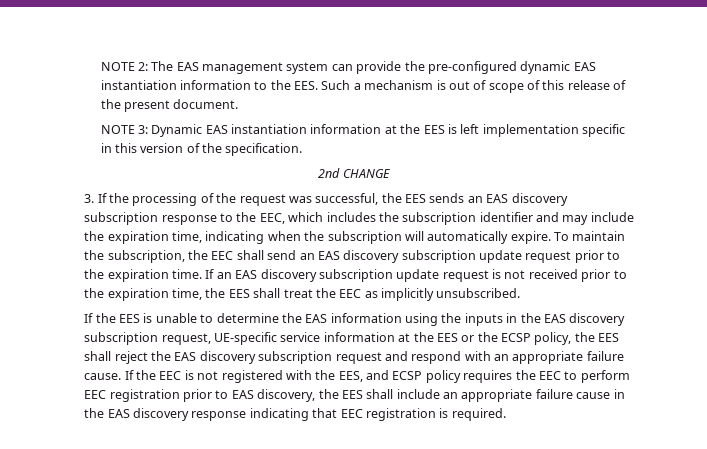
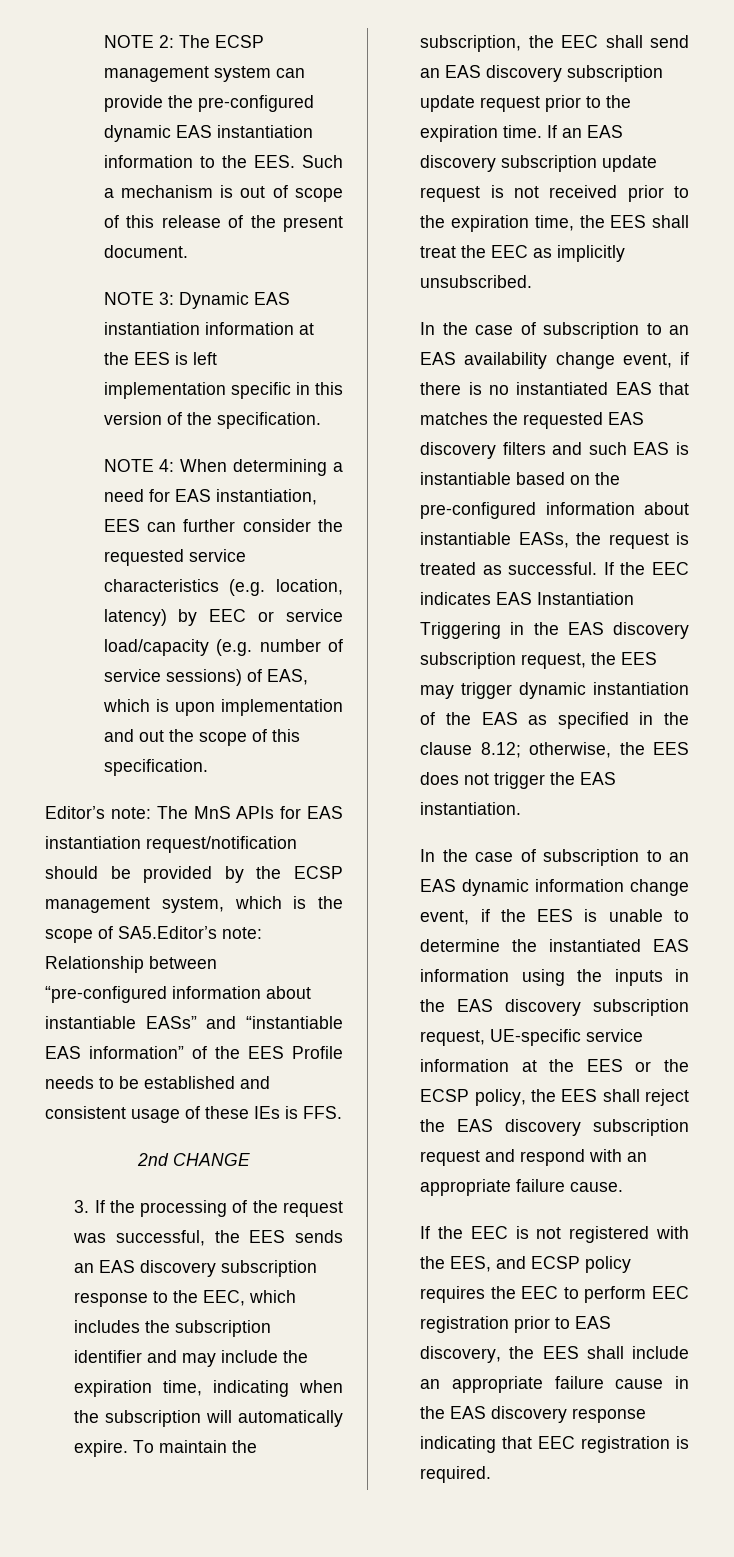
- NOTE 2: The EAS management system can provide the pre-configured dynamic EAS instantiation information to the EES. Such a mechanism is out of scope of this release of the present document.
+ NOTE 2: The ECSP management system can provide the pre-configured dynamic EAS instantiation information to the EES. Such a mechanism is out of scope of this release of the present document.
+ NOTE 4: When determining a need for EAS instantiation, EES can further consider the requested service characteristics (e.g. location, latency) by EEC or service load/capacity (e.g. number of service sessions) of EAS, which is upon implementation and out the scope of this specification.
+ Editor’s note: The MnS APIs for EAS instantiation request/notification should be provided by the ECSP management system, which is the scope of SA5.Editor’s note: Relationship between “pre-configured information about instantiable EASs” and “instantiable EAS information” of the EES Profile needs to be established and consistent usage of these IEs is FFS.
- If the EES is unable to determine the EAS information using the inputs in the EAS discovery subscription request, UE-specific service information at the EES or the ECSP policy, the EES shall reject the EAS discovery subscription request and respond with an appropriate failure cause. If the EEC is not registered with the EES, and ECSP policy requires the EEC to perform EEC registration prior to EAS discovery, the EES shall include an appropriate failure cause in the EAS discovery response indicating that EEC registration is required.
+ In the case of subscription to an EAS availability change event, if there is no instantiated EAS that matches the requested EAS discovery filters and such EAS is instantiable based on the pre-configured information about instantiable EASs, the request is treated as successful. If the EEC indicates EAS Instantiation Triggering in the EAS discovery subscription request, the EES may trigger dynamic instantiation of the EAS as specified in the clause 8.12; otherwise, the EES does not trigger the EAS instantiation.
+ In the case of subscription to an EAS dynamic information change event, if the EES is unable to determine the instantiated EAS information using the inputs in the EAS discovery subscription request, UE-specific service information at the EES or the ECSP policy, the EES shall reject the EAS discovery subscription request and respond with an appropriate failure cause.
+ If the EEC is not registered with the EES, and ECSP policy requires the EEC to perform EEC registration prior to EAS discovery, the EES shall include an appropriate failure cause in the EAS discovery response indicating that EEC registration is required.

